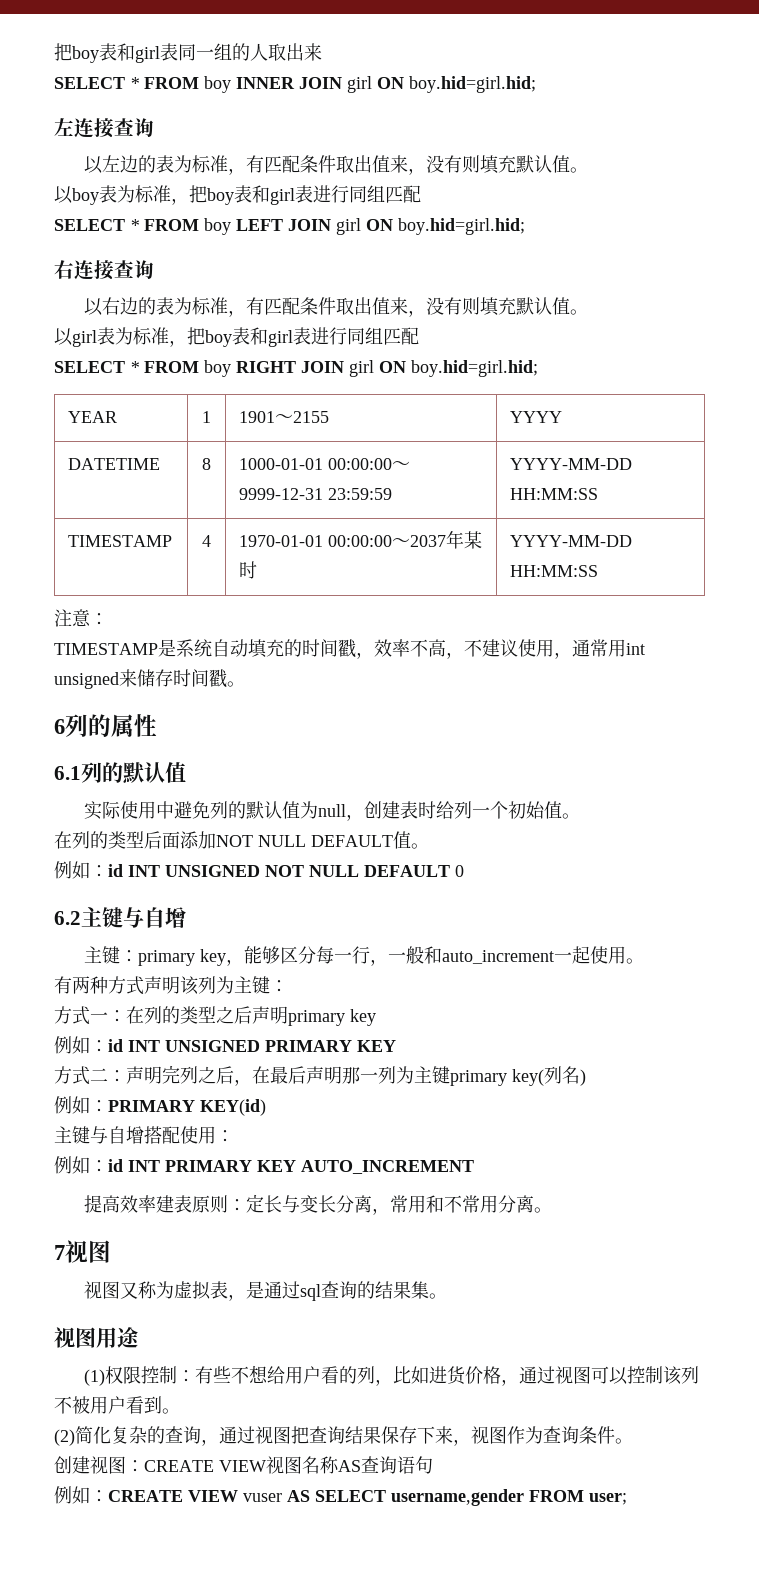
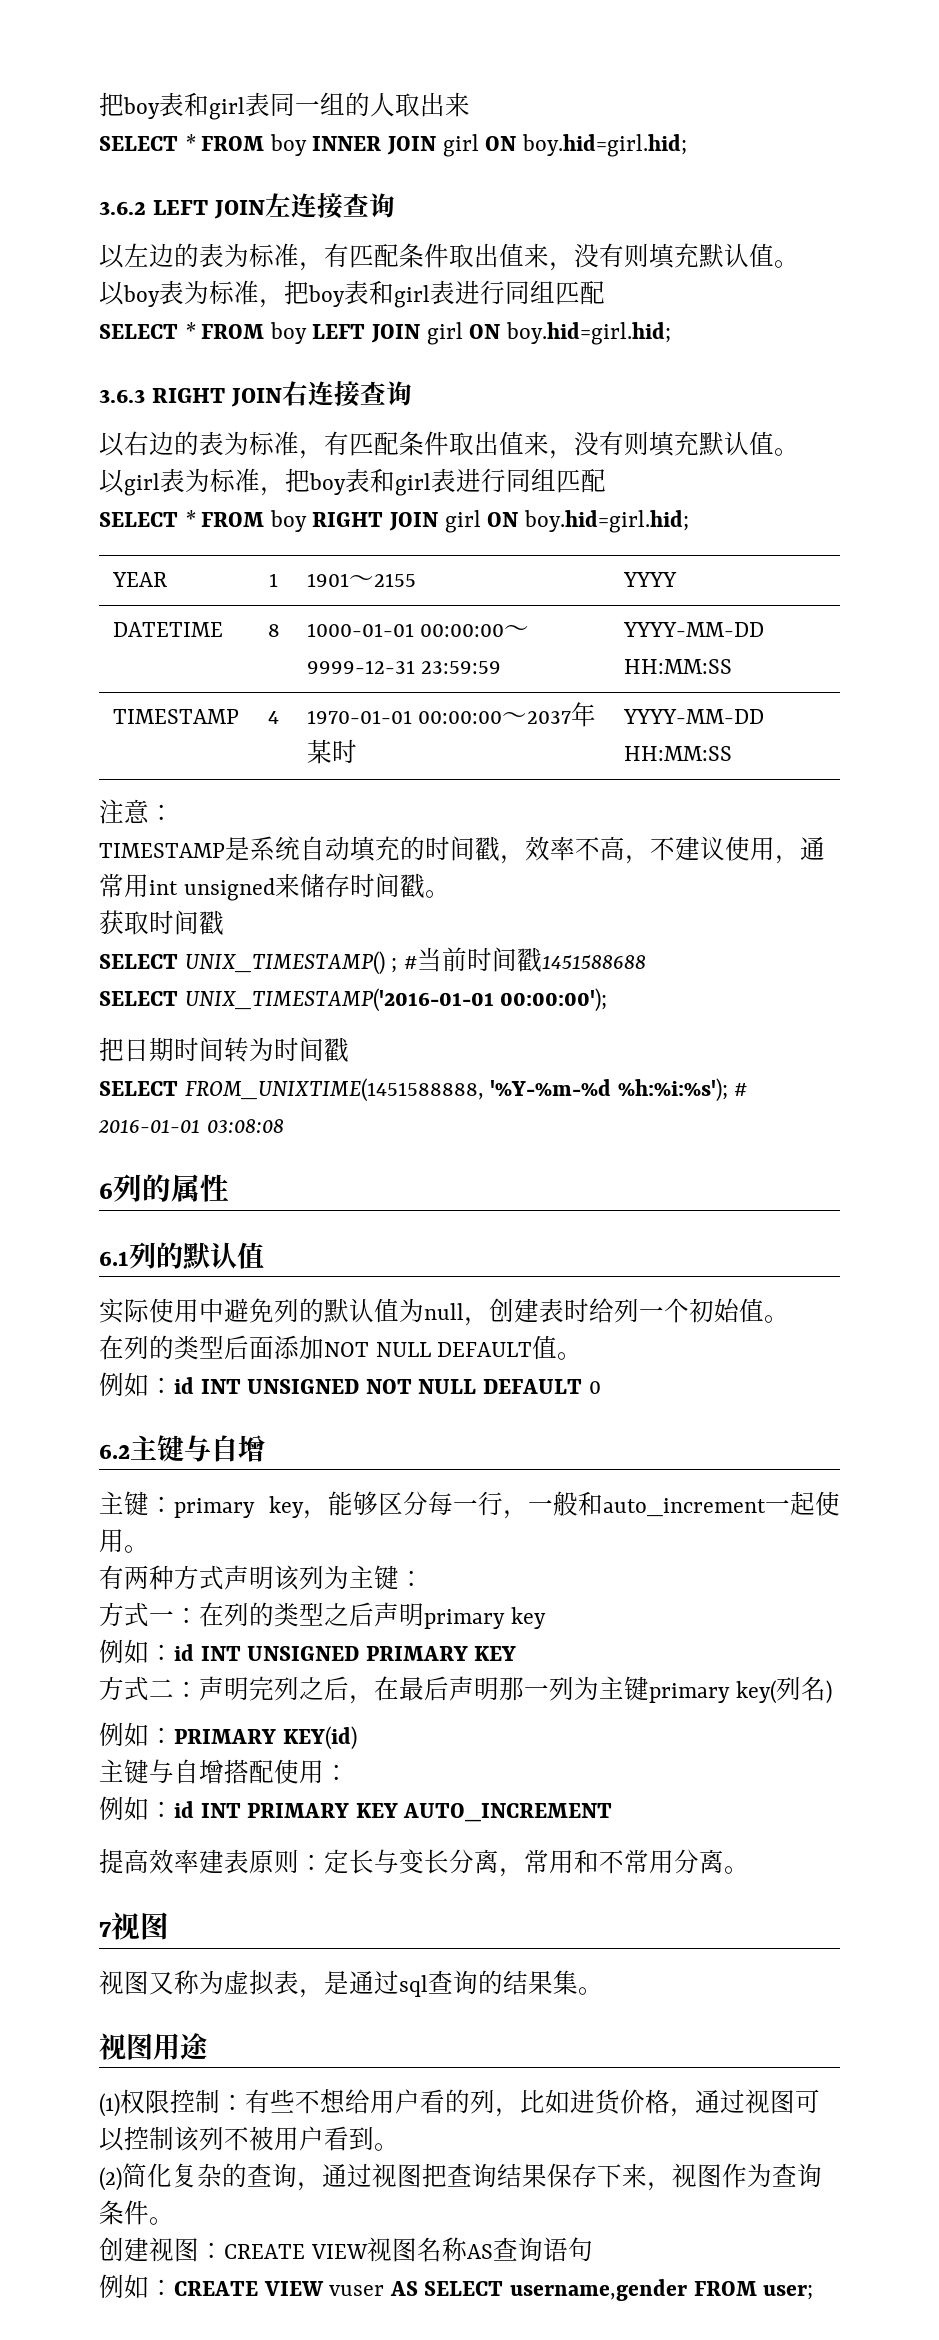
- 左连接查询
+ 3.6.2 LEFT JOIN左连接查询
- 右连接查询
+ 3.6.3 RIGHT JOIN右连接查询
+ 获取时间戳
+ SELECT UNIX_TIMESTAMP() ; #当前时间戳1451588688
+ SELECT UNIX_TIMESTAMP('2016-01-01 00:00:00');
+ 把日期时间转为时间戳
+ SELECT FROM_UNIXTIME(1451588888, '%Y-%m-%d %h:%i:%s'); # 2016-01-01 03:08:08

